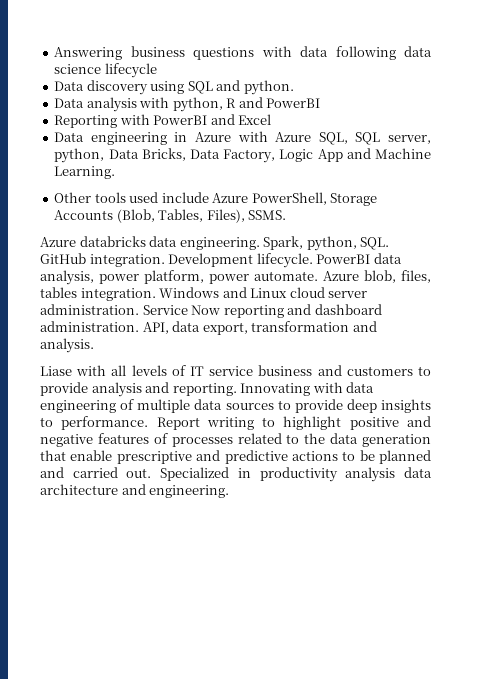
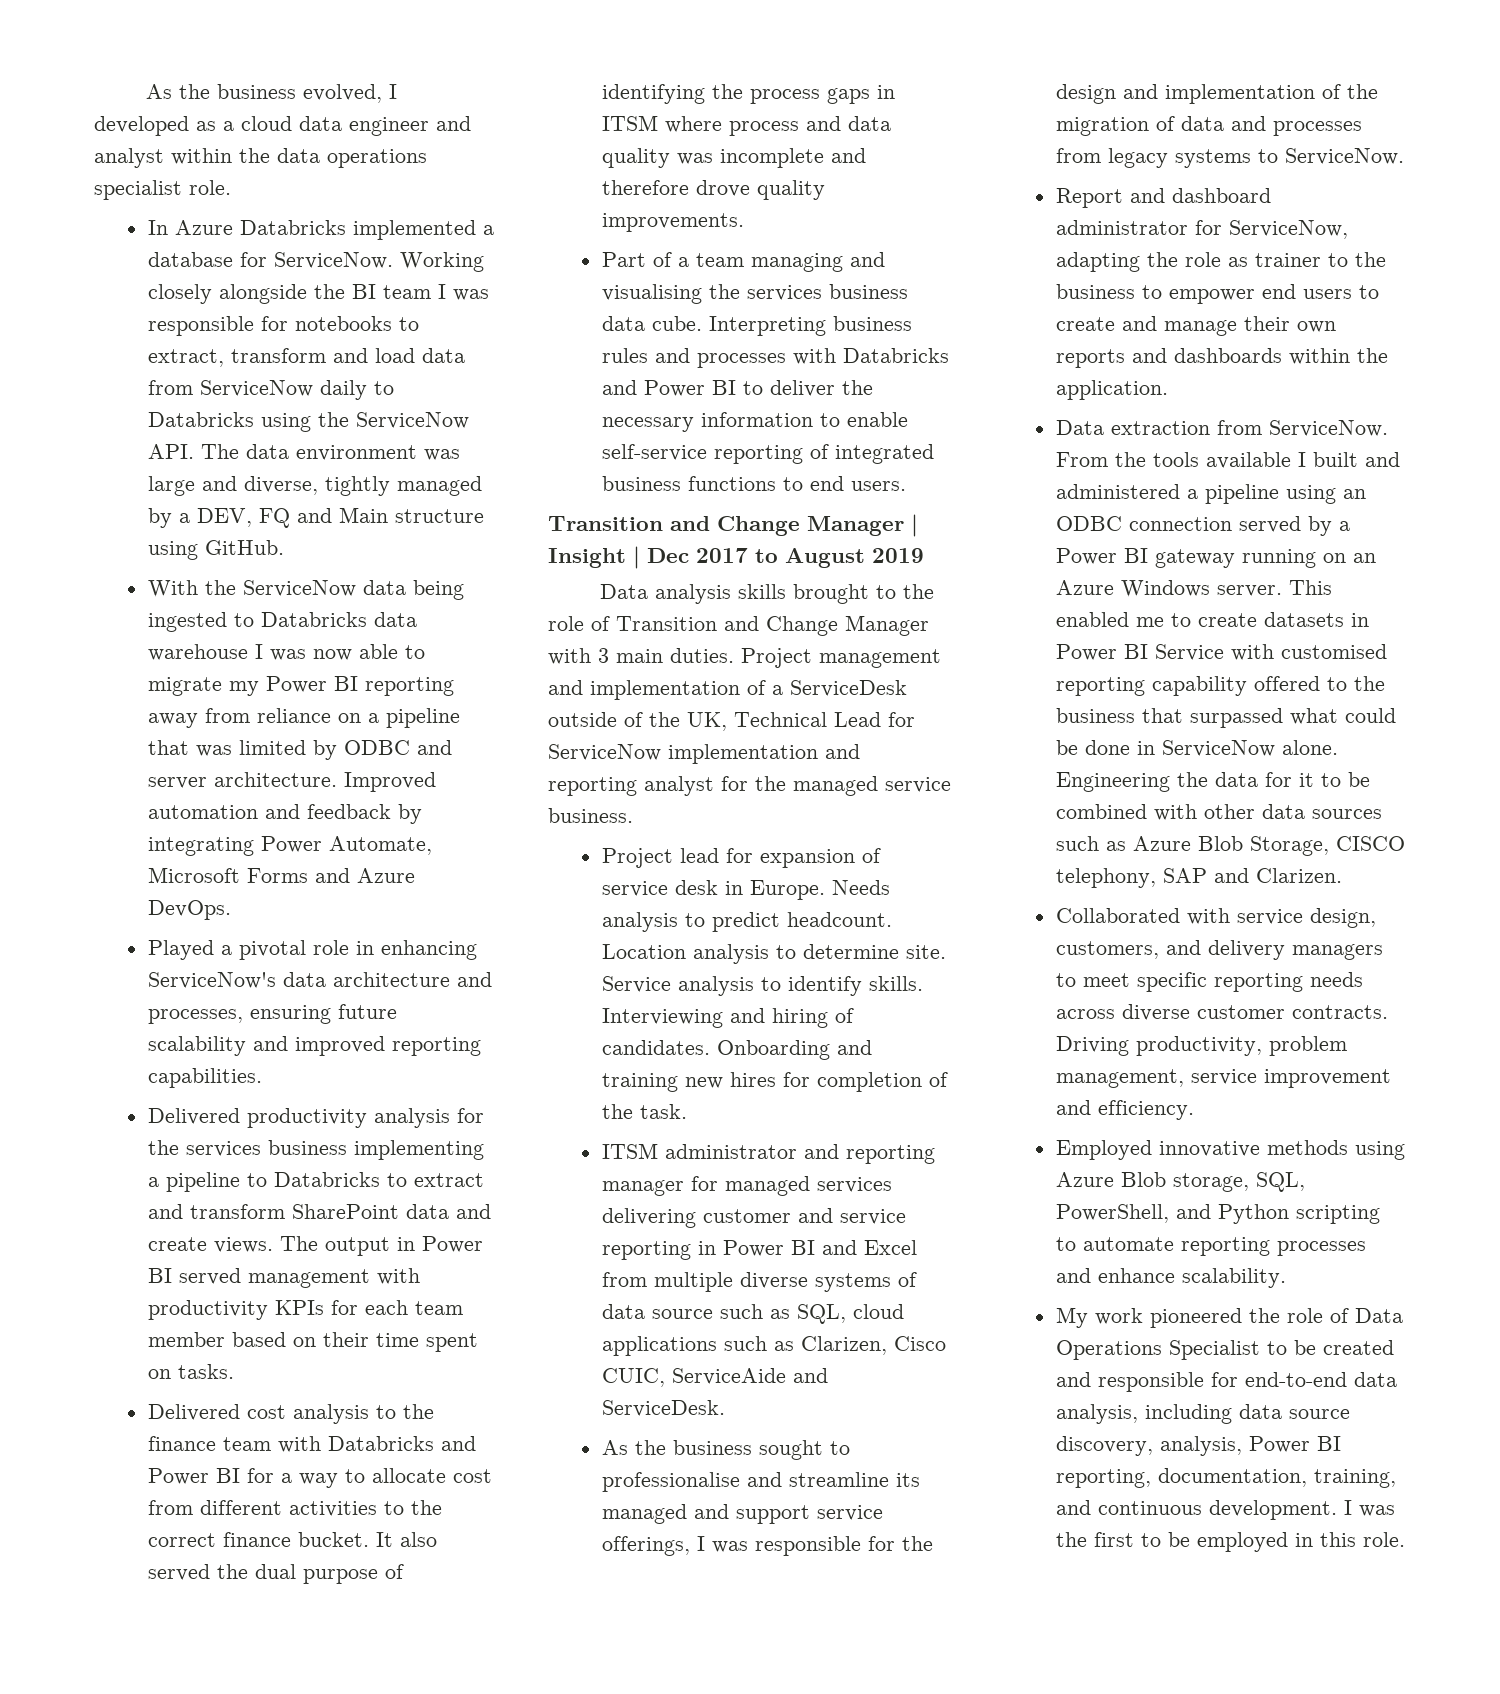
- Answering business questions with data following data science lifecycle
- Data discovery using SQL and python.
- Data analysis with python, R and PowerBI
- Reporting with PowerBI and Excel
- Data engineering in Azure with Azure SQL, SQL server, python, Data Bricks, Data Factory, Logic App and Machine Learning.
- Other tools used include Azure PowerShell, Storage Accounts (Blob, Tables, Files), SSMS.
- Azure databricks data engineering. Spark, python, SQL. GitHub integration. Development lifecycle. PowerBI data analysis, power platform, power automate. Azure blob, files, tables integration. Windows and Linux cloud server administration. Service Now reporting and dashboard administration. API, data export, transformation and analysis.
- Liase with all levels of IT service business and customers to provide analysis and reporting. Innovating with data engineering of multiple data sources to provide deep insights to performance. Report writing to highlight positive and negative features of processes related to the data generation that enable prescriptive and predictive actions to be planned and carried out. Specialized in productivity analysis data architecture and engineering.
+ As the business evolved, I developed as a cloud data engineer and analyst within the data operations specialist role.
+ In Azure Databricks implemented a database for ServiceNow. Working closely alongside the BI team I was responsible for notebooks to extract, transform and load data from ServiceNow daily to Databricks using the ServiceNow API. The data environment was large and diverse, tightly managed by a DEV, FQ and Main structure using GitHub.
+ With the ServiceNow data being ingested to Databricks data warehouse I was now able to migrate my Power BI reporting away from reliance on a pipeline that was limited by ODBC and server architecture. Improved automation and feedback by integrating Power Automate, Microsoft Forms and Azure DevOps.
+ Played a pivotal role in enhancing ServiceNow's data architecture and processes, ensuring future scalability and improved reporting capabilities.
+ Delivered productivity analysis for the services business implementing a pipeline to Databricks to extract and transform SharePoint data and create views. The output in Power BI served management with productivity KPIs for each team member based on their time spent on tasks.
+ Delivered cost analysis to the finance team with Databricks and Power BI for a way to allocate cost from different activities to the correct finance bucket. It also served the dual purpose of identifying the process gaps in ITSM where process and data quality was incomplete and therefore drove quality improvements.
+ Part of a team managing and visualising the services business data cube. Interpreting business rules and processes with Databricks and Power BI to deliver the necessary information to enable self-service reporting of integrated business functions to end users.
+ Transition and Change Manager | Insight | Dec 2017 to August 2019
+ Data analysis skills brought to the role of Transition and Change Manager with 3 main duties. Project management and implementation of a ServiceDesk outside of the UK, Technical Lead for ServiceNow implementation and reporting analyst for the managed service business.
+ Project lead for expansion of service desk in Europe. Needs analysis to predict headcount. Location analysis to determine site. Service analysis to identify skills. Interviewing and hiring of candidates. Onboarding and training new hires for completion of the task.
+ ITSM administrator and reporting manager for managed services delivering customer and service reporting in Power BI and Excel from multiple diverse systems of data source such as SQL, cloud applications such as Clarizen, Cisco CUIC, ServiceAide and ServiceDesk.
+ As the business sought to professionalise and streamline its managed and support service offerings, I was responsible for the design and implementation of the migration of data and processes from legacy systems to ServiceNow.
+ Report and dashboard administrator for ServiceNow, adapting the role as trainer to the business to empower end users to create and manage their own reports and dashboards within the application.
+ Data extraction from ServiceNow. From the tools available I built and administered a pipeline using an ODBC connection served by a Power BI gateway running on an Azure Windows server. This enabled me to create datasets in Power BI Service with customised reporting capability offered to the business that surpassed what could be done in ServiceNow alone. Engineering the data for it to be combined with other data sources such as Azure Blob Storage, CISCO telephony, SAP and Clarizen.
+ Collaborated with service design, customers, and delivery managers to meet specific reporting needs across diverse customer contracts. Driving productivity, problem management, service improvement and efficiency.
+ Employed innovative methods using Azure Blob storage, SQL, PowerShell, and Python scripting to automate reporting processes and enhance scalability.
+ My work pioneered the role of Data Operations Specialist to be created and responsible for end-to-end data analysis, including data source discovery, analysis, Power BI reporting, documentation, training, and continuous development. I was the first to be employed in this role.

